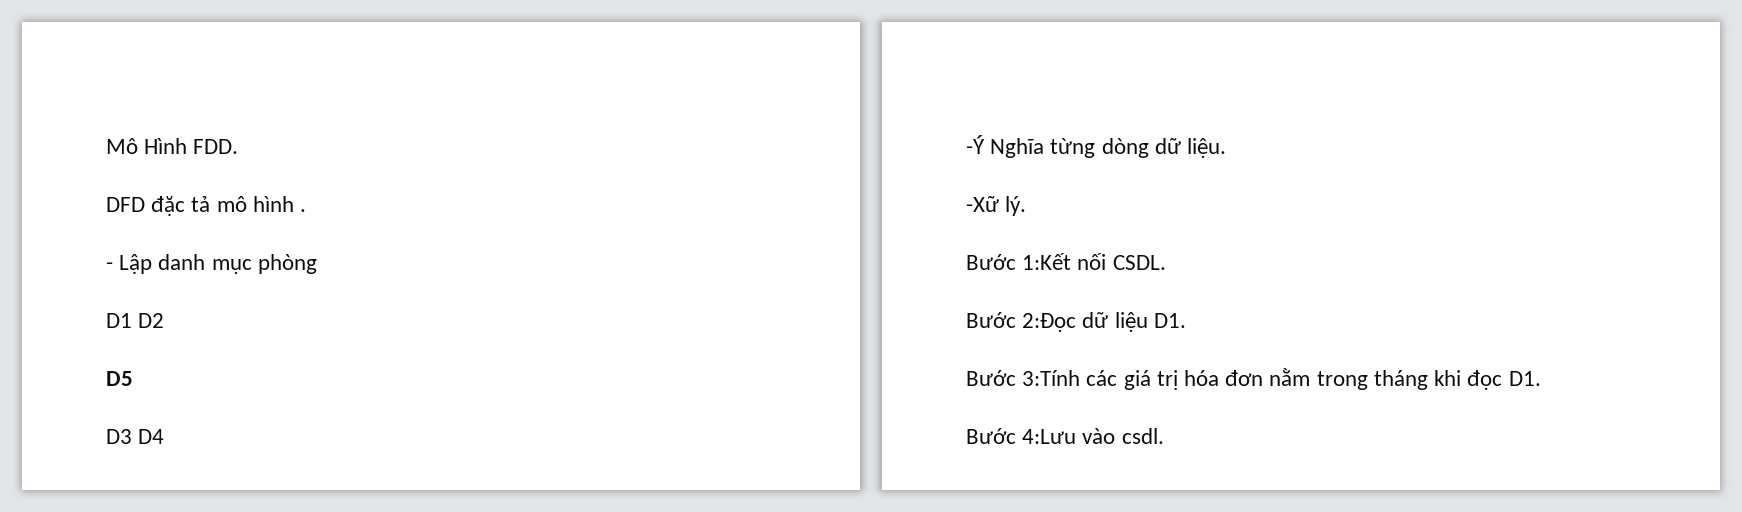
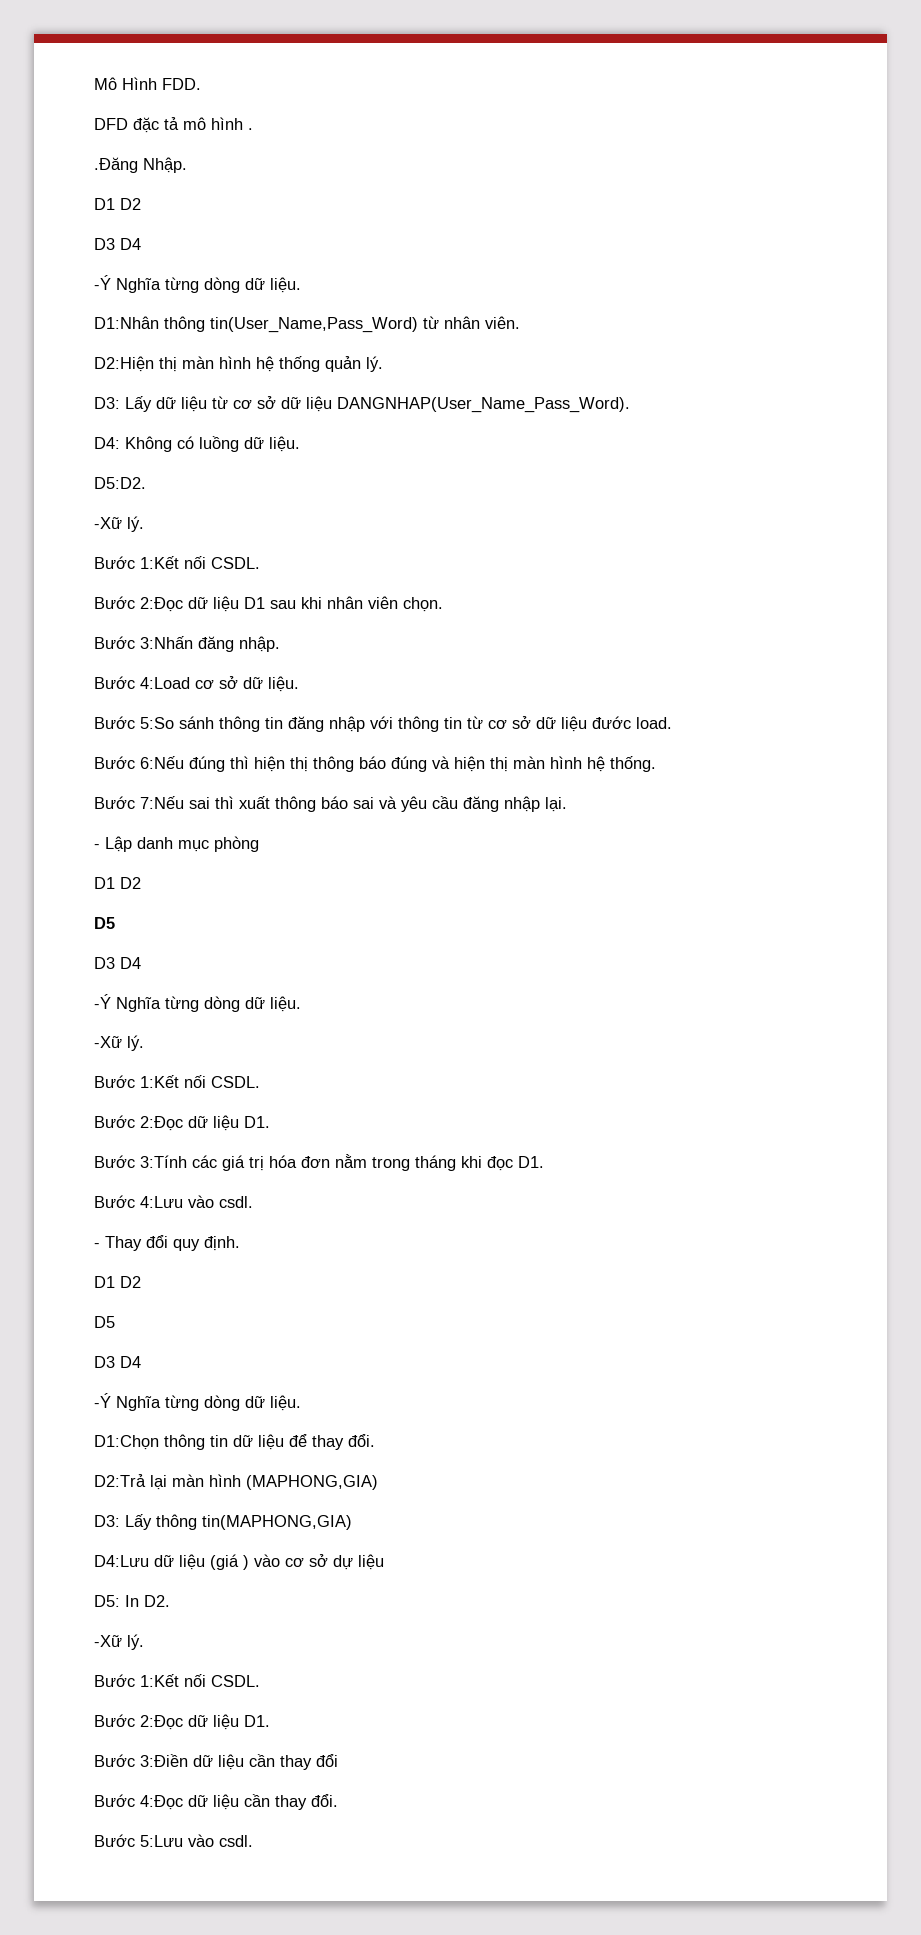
+ .Đăng Nhập.
+ D1 D2
+ D3 D4
+ -Ý Nghĩa từng dòng dữ liệu.
+ D1:Nhân thông tin(User_Name,Pass_Word) từ nhân viên.
+ D2:Hiện thị màn hình hệ thống quản lý.
+ D3: Lấy dữ liệu từ cơ sở dữ liệu DANGNHAP(User_Name_Pass_Word).
+ D4: Không có luồng dữ liệu.
+ D5:D2.
+ -Xữ lý.
+ Bước 1:Kết nối CSDL.
+ Bước 2:Đọc dữ liệu D1 sau khi nhân viên chọn.
+ Bước 3:Nhấn đăng nhập.
+ Bước 4:Load cơ sở dữ liệu.
+ Bước 5:So sánh thông tin đăng nhập với thông tin từ cơ sở dữ liệu đước load.
+ Bước 6:Nếu đúng thì hiện thị thông báo đúng và hiện thị màn hình hệ thống.
+ Bước 7:Nếu sai thì xuất thông báo sai và yêu cầu đăng nhập lại.
+ - Thay đổi quy định.
+ D1 D2
+ D5
+ D3 D4
+ -Ý Nghĩa từng dòng dữ liệu.
+ D1:Chọn thông tin dữ liệu để thay đổi.
+ D2:Trả lại màn hình (MAPHONG,GIA)
+ D3: Lấy thông tin(MAPHONG,GIA)
+ D4:Lưu dữ liệu (giá ) vào cơ sở dự liệu
+ D5: In D2.
+ -Xữ lý.
+ Bước 1:Kết nối CSDL.
+ Bước 2:Đọc dữ liệu D1.
+ Bước 3:Điền dữ liệu cần thay đổi
+ Bước 4:Đọc dữ liệu cần thay đổi.
+ Bước 5:Lưu vào csdl.

